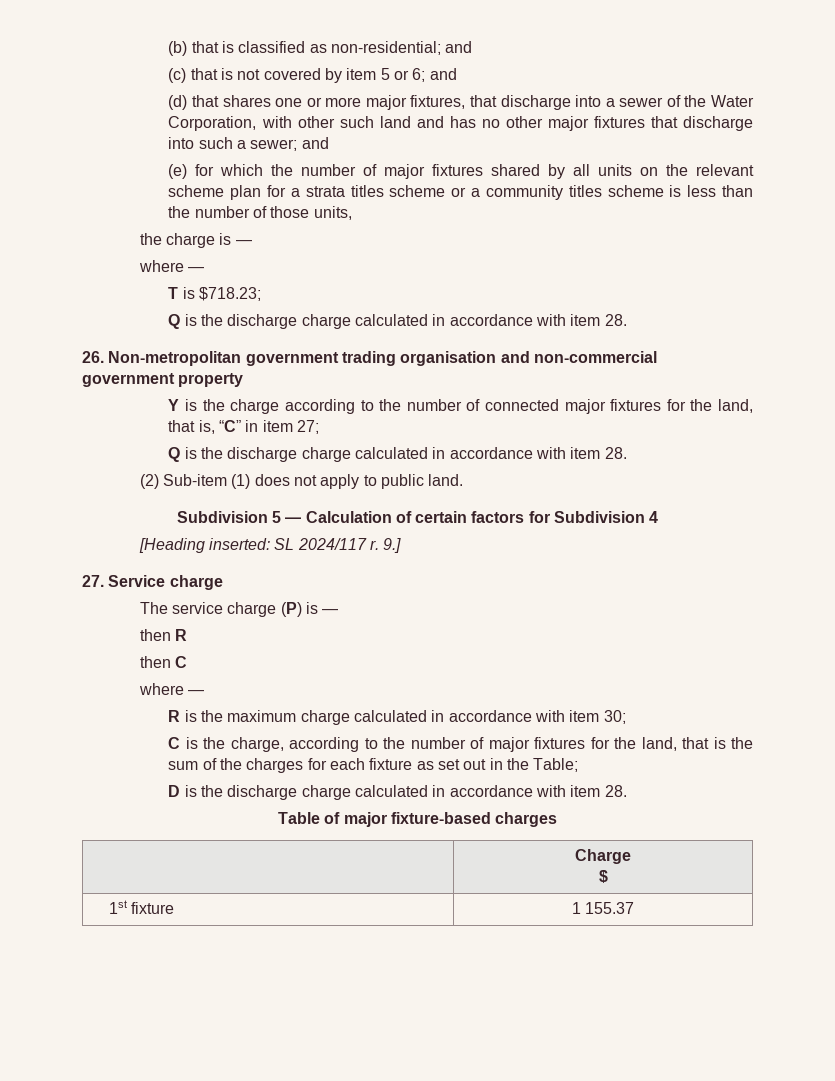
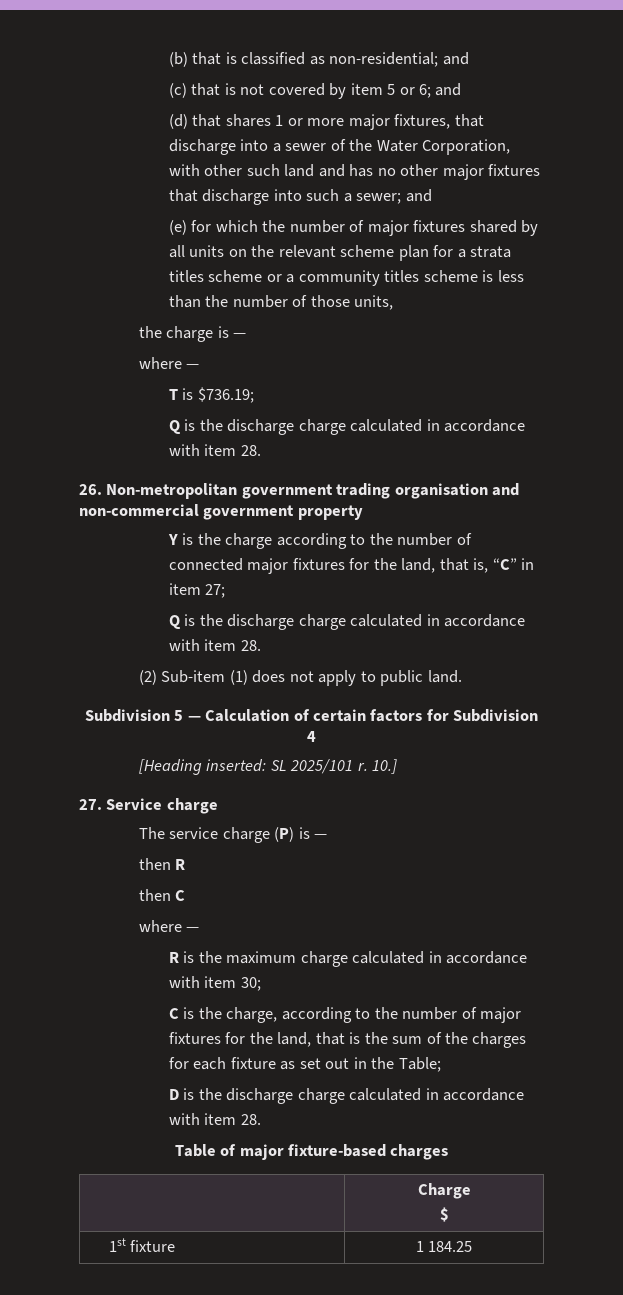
- (d) that shares one or more major fixtures, that discharge into a sewer of the Water Corporation, with other such land and has no other major fixtures that discharge into such a sewer; and
+ (d) that shares 1 or more major fixtures, that discharge into a sewer of the Water Corporation, with other such land and has no other major fixtures that discharge into such a sewer; and
- T is $718.23;
+ T is $736.19;
- [Heading inserted: SL 2024/117 r. 9.]
+ [Heading inserted: SL 2025/101 r. 10.]
- 1st fixture | 1 155.37
+ 1st fixture | 1 184.25

